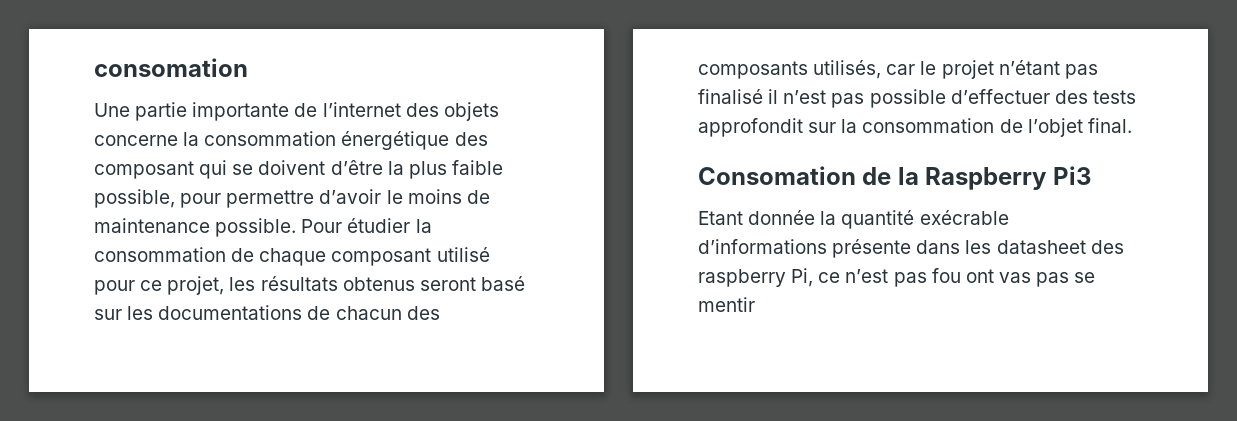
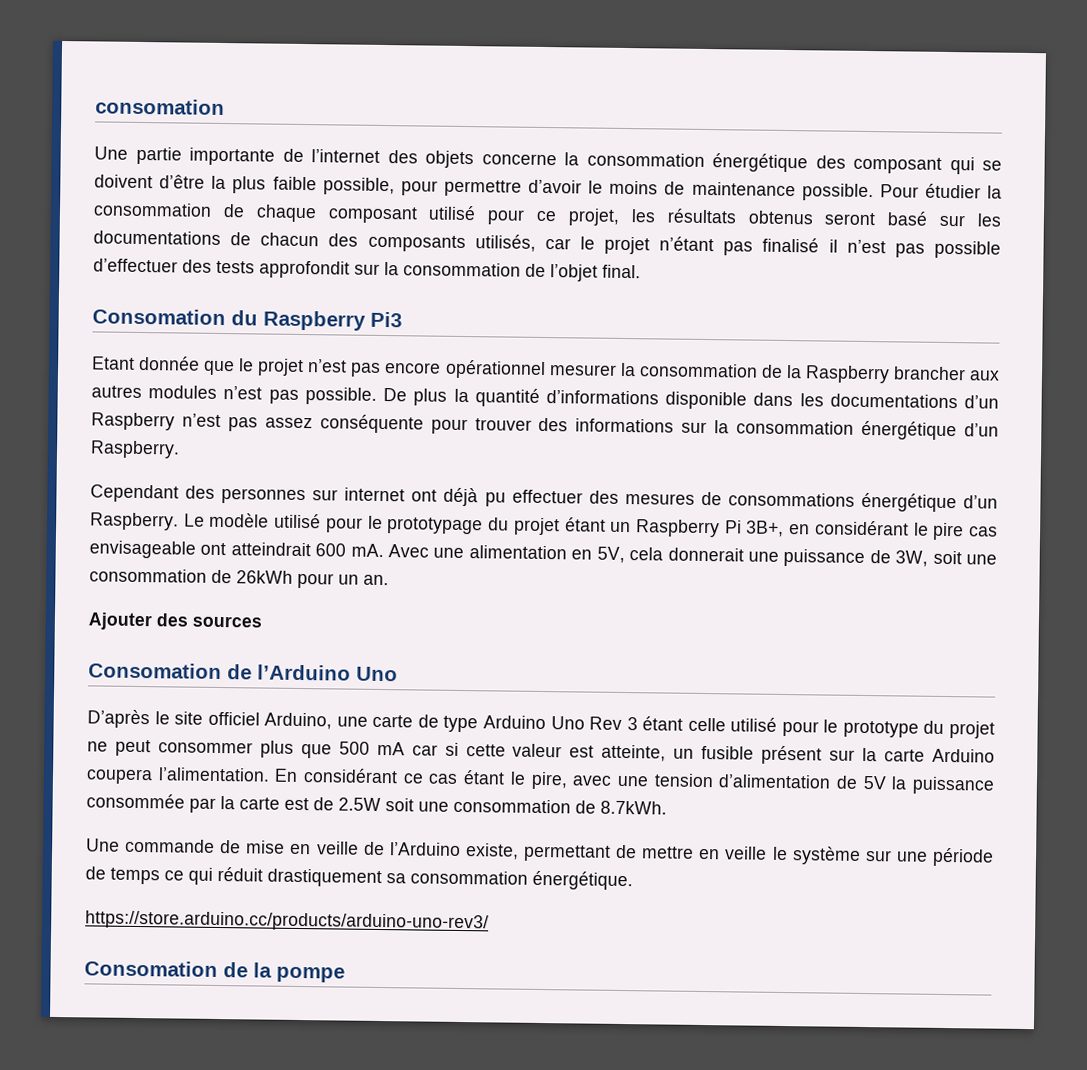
- Consomation de la Raspberry Pi3
+ Consomation du Raspberry Pi3
- Etant donnée la quantité exécrable d’informations présente dans les datasheet des raspberry Pi, ce n’est pas fou ont vas pas se mentir
+ Etant donnée que le projet n’est pas encore opérationnel mesurer la consommation de la Raspberry brancher aux autres modules n’est pas possible. De plus la quantité d’informations disponible dans les documentations d’un Raspberry n’est pas assez conséquente pour trouver des informations sur la consommation énergétique d’un Raspberry.
+ Cependant des personnes sur internet ont déjà pu effectuer des mesures de consommations énergétique d’un Raspberry. Le modèle utilisé pour le prototypage du projet étant un Raspberry Pi 3B+, en considérant le pire cas envisageable ont atteindrait 600 mA. Avec une alimentation en 5V, cela donnerait une puissance de 3W, soit une consommation de 26kWh pour un an.
+ Ajouter des sources
+ Consomation de l’Arduino Uno
+ D’après le site officiel Arduino, une carte de type Arduino Uno Rev 3 étant celle utilisé pour le prototype du projet ne peut consommer plus que 500 mA car si cette valeur est atteinte, un fusible présent sur la carte Arduino coupera l’alimentation. En considérant ce cas étant le pire, avec une tension d’alimentation de 5V la puissance consommée par la carte est de 2.5W soit une consommation de 8.7kWh.
+ Une commande de mise en veille de l’Arduino existe, permettant de mettre en veille le système sur une période de temps ce qui réduit drastiquement sa consommation énergétique.
+ https://store.arduino.cc/products/arduino-uno-rev3/
+ Consomation de la pompe

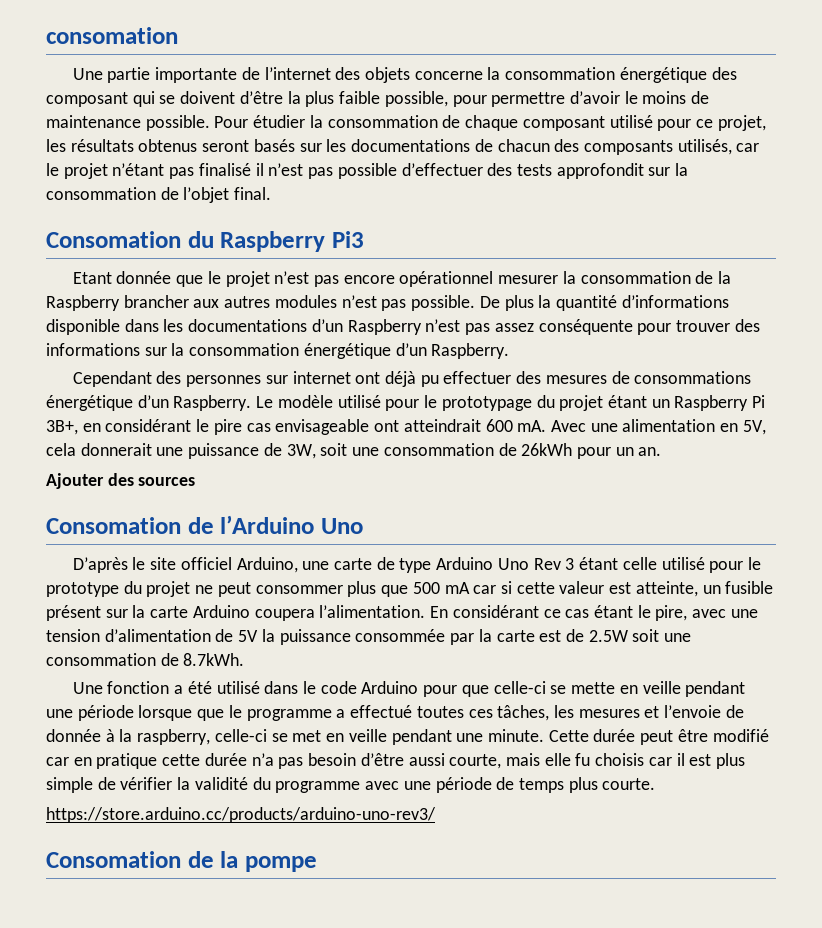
- Pour étudier la consommation de chaque composant utilisé pour ce projet, les résultats obtenus seront basé sur les documentations de chacun des composants utilisés, car le projet n’étant pas finalisé il n’est pas possible d’effectuer des tests approfondit sur la consommation de l’objet final.
+ Pour étudier la consommation de chaque composant utilisé pour ce projet, les résultats obtenus seront basés sur les documentations de chacun des composants utilisés, car le projet n’étant pas finalisé il n’est pas possible d’effectuer des tests approfondit sur la consommation de l’objet final.
- Une commande de mise en veille de l’Arduino existe, permettant de mettre en veille le système sur une période de temps ce qui réduit drastiquement sa consommation énergétique.
+ Une fonction a été utilisé dans le code Arduino pour que celle-ci se mette en veille pendant une période lorsque que le programme a effectué toutes ces tâches, les mesures et l’envoie de donnée à la raspberry, celle-ci se met en veille pendant une minute. Cette durée peut être modifié car en pratique cette durée n’a pas besoin d’être aussi courte, mais elle fu choisis car il est plus simple de vérifier la validité du programme avec une période de temps plus courte.

